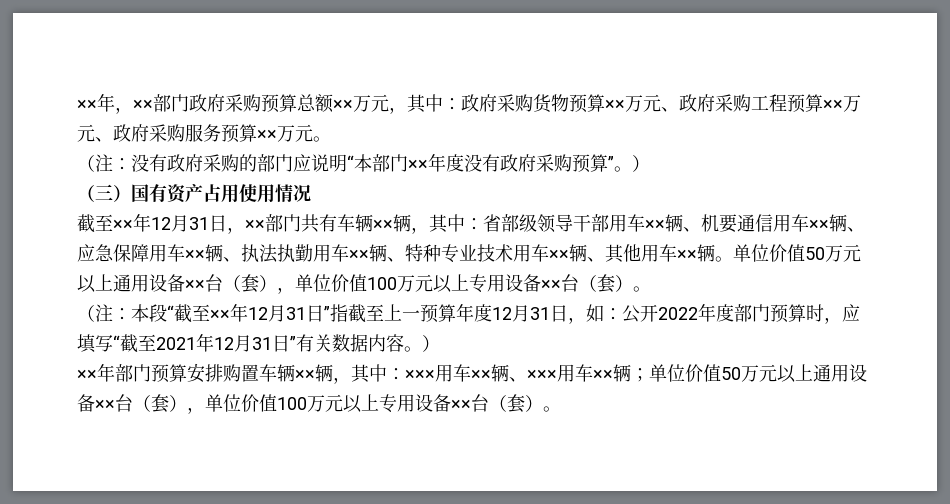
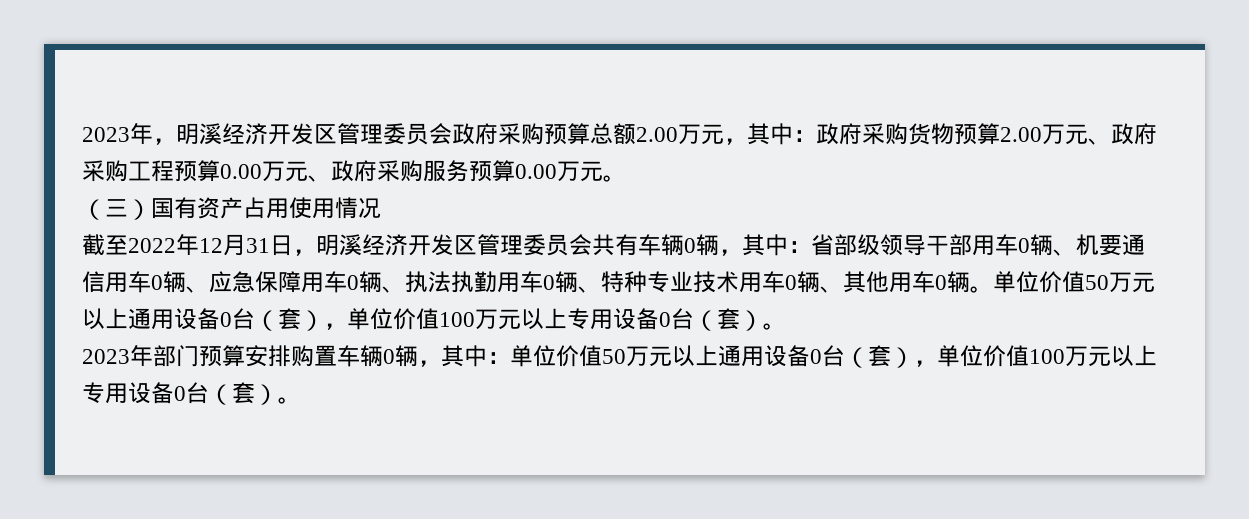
- ××年，××部门政府采购预算总额××万元，其中：政府采购货物预算××万元、政府采购工程预算××万元、政府采购服务预算××万元。
+ 2023年，明溪经济开发区管理委员会政府采购预算总额2.00万元，其中：政府采购货物预算2.00万元、政府采购工程预算0.00万元、政府采购服务预算0.00万元。
- （注：没有政府采购的部门应说明“本部门××年度没有政府采购预算”。）
- 截至××年12月31日，××部门共有车辆××辆，其中：省部级领导干部用车××辆、机要通信用车××辆、应急保障用车××辆、执法执勤用车××辆、特种专业技术用车××辆、其他用车××辆。单位价值50万元以上通用设备××台（套），单位价值100万元以上专用设备××台（套）。
+ 截至2022年12月31日，明溪经济开发区管理委员会共有车辆0辆，其中：省部级领导干部用车0辆、机要通信用车0辆、应急保障用车0辆、执法执勤用车0辆、特种专业技术用车0辆、其他用车0辆。单位价值50万元以上通用设备0台（套），单位价值100万元以上专用设备0台（套）。
- （注：本段“截至××年12月31日”指截至上一预算年度12月31日，如：公开2022年度部门预算时，应填写“截至2021年12月31日”有关数据内容。）
- ××年部门预算安排购置车辆××辆，其中：×××用车××辆、×××用车××辆；单位价值50万元以上通用设备××台（套），单位价值100万元以上专用设备××台（套）。
+ 2023年部门预算安排购置车辆0辆，其中：单位价值50万元以上通用设备0台（套），单位价值100万元以上专用设备0台（套）。

